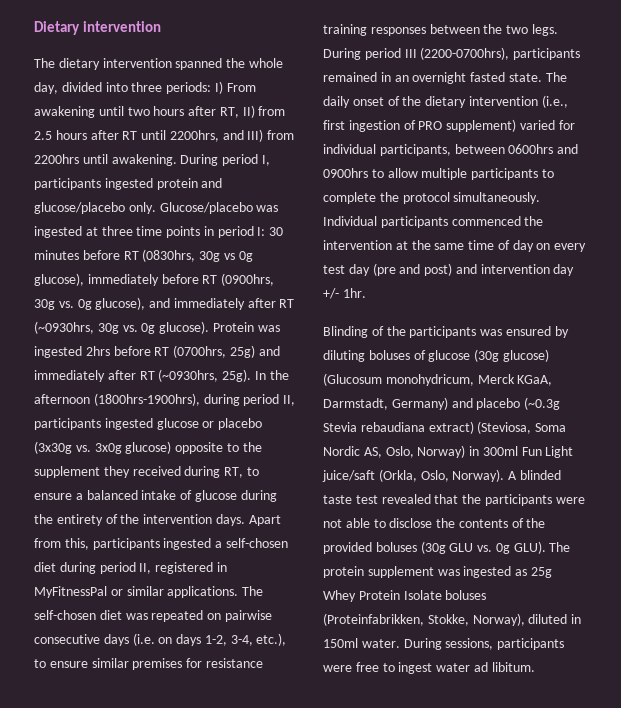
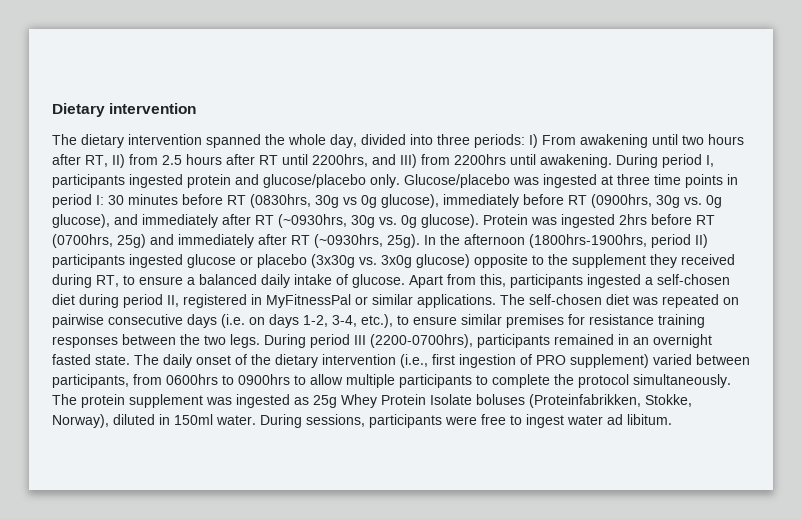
- In the afternoon (1800hrs-1900hrs), during period II, participants ingested glucose or placebo (3x30g vs. 3x0g glucose) opposite to the supplement they received during RT, to ensure a balanced intake of glucose during the entirety of the intervention days.
+ In the afternoon (1800hrs-1900hrs, period II) participants ingested glucose or placebo (3x30g vs. 3x0g glucose) opposite to the supplement they received during RT, to ensure a balanced daily intake of glucose.
- The daily onset of the dietary intervention (i.e., first ingestion of PRO supplement) varied for individual participants, between 0600hrs and 0900hrs to allow multiple participants to complete the protocol simultaneously.
+ The daily onset of the dietary intervention (i.e., first ingestion of PRO supplement) varied between participants, from 0600hrs to 0900hrs to allow multiple participants to complete the protocol simultaneously.
- Individual participants commenced the intervention at the same time of day on every test day (pre and post) and intervention day +/- 1hr.
- Blinding of the participants was ensured by diluting boluses of glucose (30g glucose) (Glucosum monohydricum, Merck KGaA, Darmstadt, Germany) and placebo (~0.3g Stevia rebaudiana extract) (Steviosa, Soma Nordic AS, Oslo, Norway) in 300ml Fun Light juice/saft (Orkla, Oslo, Norway). A blinded taste test revealed that the participants were not able to disclose the contents of the provided boluses (30g GLU vs. 0g GLU).

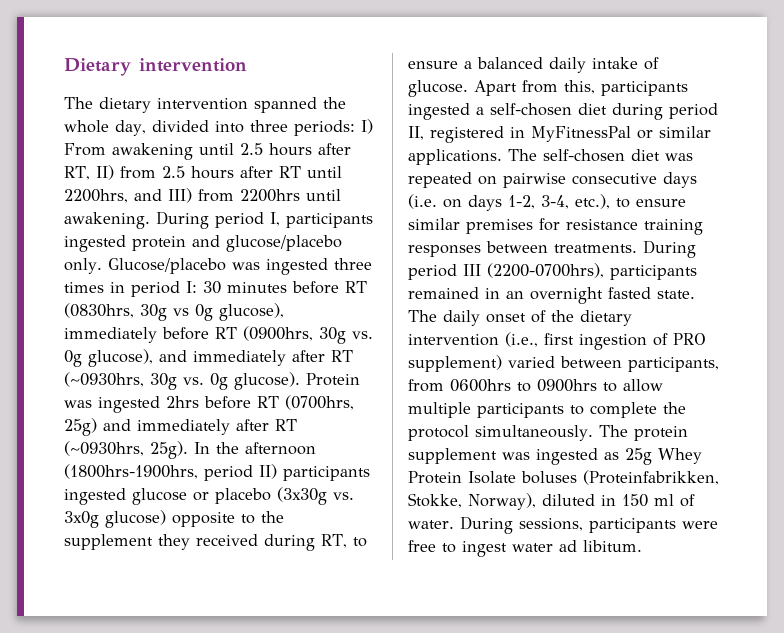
- The dietary intervention spanned the whole day, divided into three periods: I) From awakening until two hours after RT, II) from 2.5 hours after RT until 2200hrs, and III) from 2200hrs until awakening.
+ The dietary intervention spanned the whole day, divided into three periods: I) From awakening until 2.5 hours after RT, II) from 2.5 hours after RT until 2200hrs, and III) from 2200hrs until awakening.
- Glucose/placebo was ingested at three time points in period I: 30 minutes before RT (0830hrs, 30g vs 0g glucose), immediately before RT (0900hrs, 30g vs. 0g glucose), and immediately after RT (~0930hrs, 30g vs. 0g glucose).
+ Glucose/placebo was ingested three times in period I: 30 minutes before RT (0830hrs, 30g vs 0g glucose), immediately before RT (0900hrs, 30g vs. 0g glucose), and immediately after RT (~0930hrs, 30g vs. 0g glucose).
- The self-chosen diet was repeated on pairwise consecutive days (i.e. on days 1-2, 3-4, etc.), to ensure similar premises for resistance training responses between the two legs.
+ The self-chosen diet was repeated on pairwise consecutive days (i.e. on days 1-2, 3-4, etc.), to ensure similar premises for resistance training responses between treatments.
- The protein supplement was ingested as 25g Whey Protein Isolate boluses (Proteinfabrikken, Stokke, Norway), diluted in 150ml water.
+ The protein supplement was ingested as 25g Whey Protein Isolate boluses (Proteinfabrikken, Stokke, Norway), diluted in 150 ml of water.

